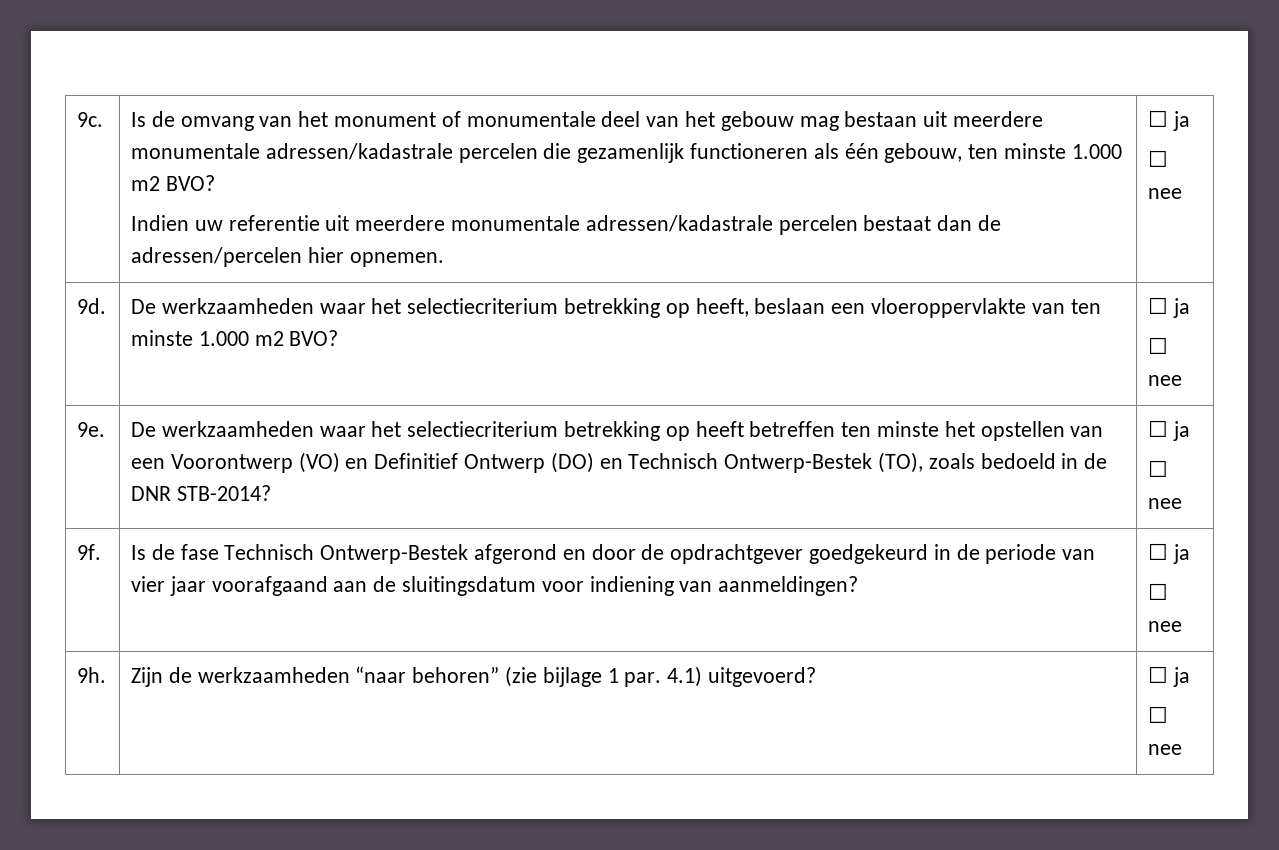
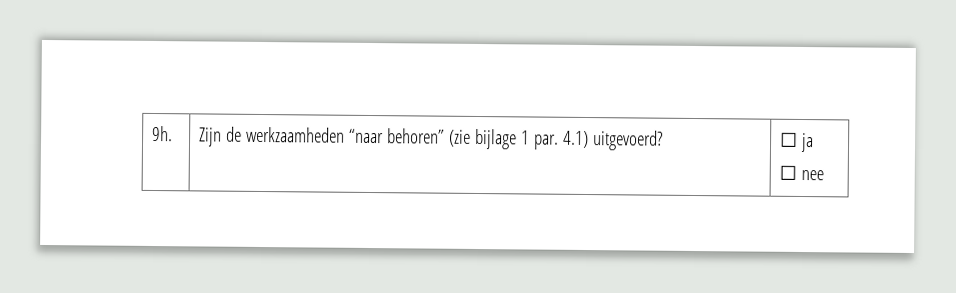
- 9c. | Is de omvang van het monument of monumentale deel van het gebouw mag bestaan uit meerdere monumentale adressen/kadastrale percelen die gezamenlijk functioneren als één gebouw, ten minste 1.000 m2 BVO?
- Indien uw referentie uit meerdere monumentale adressen/kadastrale percelen bestaat dan de adressen/percelen hier opnemen. | ☐ ja
- ☐ nee
- 9d. | De werkzaamheden waar het selectiecriterium betrekking op heeft, beslaan een vloeroppervlakte van ten minste 1.000 m2 BVO? | ☐ ja
- ☐ nee
- 9e. | De werkzaamheden waar het selectiecriterium betrekking op heeft betreffen ten minste het opstellen van een Voorontwerp (VO) en Definitief Ontwerp (DO) en Technisch Ontwerp-Bestek (TO), zoals bedoeld in de DNR STB-2014? | ☐ ja
- ☐ nee
- 9f. | Is de fase Technisch Ontwerp-Bestek afgerond en door de opdrachtgever goedgekeurd in de periode van vier jaar voorafgaand aan de sluitingsdatum voor indiening van aanmeldingen? | ☐ ja
- ☐ nee

